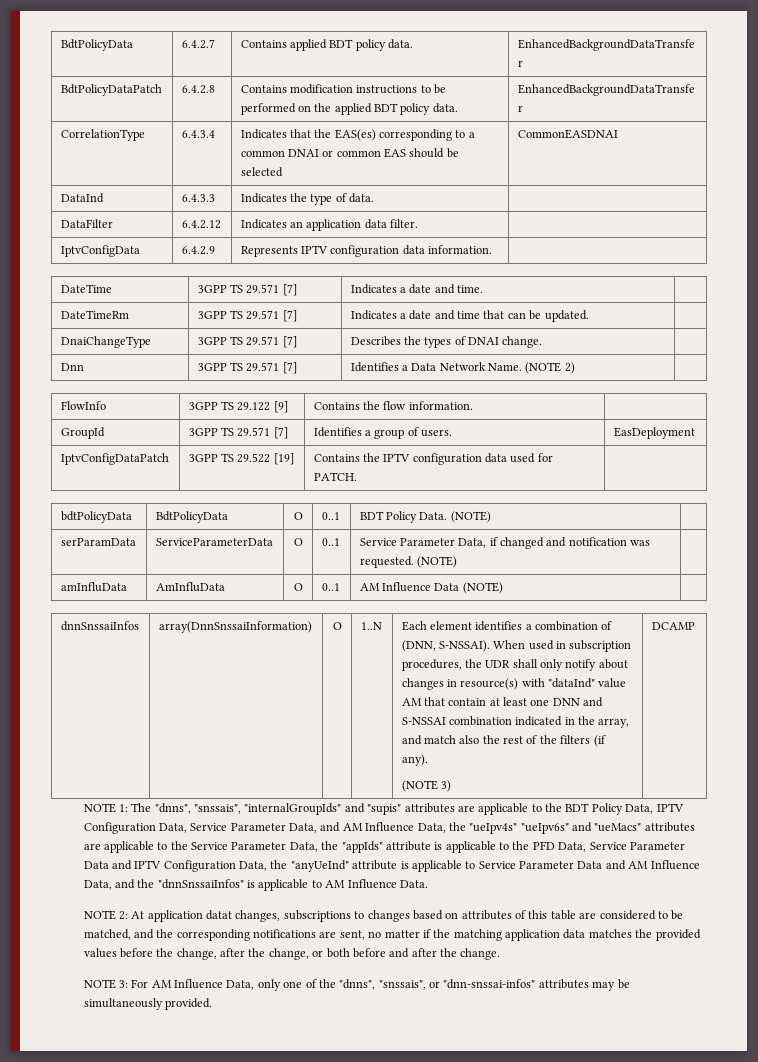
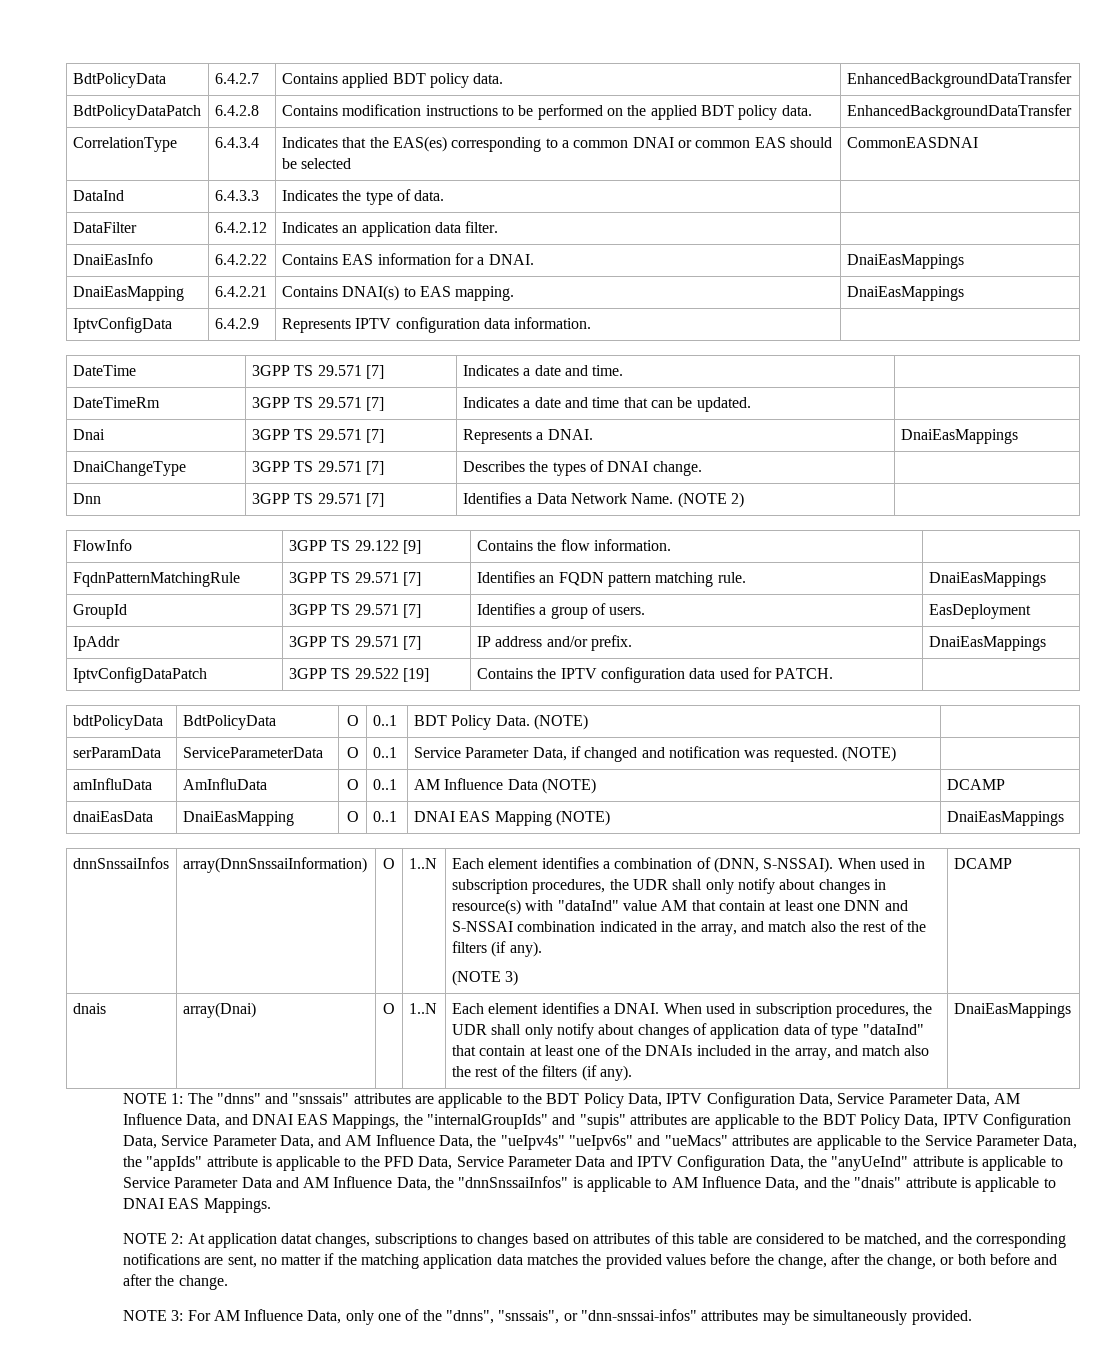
+ DnaiEasInfo | 6.4.2.22 | Contains EAS information for a DNAI. | DnaiEasMappings
+ DnaiEasMapping | 6.4.2.21 | Contains DNAI(s) to EAS mapping. | DnaiEasMappings
+ Dnai | 3GPP TS 29.571 [7] | Represents a DNAI. | DnaiEasMappings
+ FqdnPatternMatchingRule | 3GPP TS 29.571 [7] | Identifies an FQDN pattern matching rule. | DnaiEasMappings
+ IpAddr | 3GPP TS 29.571 [7] | IP address and/or prefix. | DnaiEasMappings
- amInfluData | AmInfluData | O | 0..1 | AM Influence Data (NOTE) |
+ amInfluData | AmInfluData | O | 0..1 | AM Influence Data (NOTE) | DCAMP
+ dnaiEasData | DnaiEasMapping | O | 0..1 | DNAI EAS Mapping (NOTE) | DnaiEasMappings
- NOTE 1: The "dnns", "snssais", "internalGroupIds" and "supis" attributes are applicable to the BDT Policy Data, IPTV Configuration Data, Service Parameter Data, and AM Influence Data, the "ueIpv4s" "ueIpv6s" and "ueMacs" attributes are applicable to the Service Parameter Data, the "appIds" attribute is applicable to the PFD Data, Service Parameter Data and IPTV Configuration Data, the "anyUeInd" attribute is applicable to Service Parameter Data and AM Influence Data, and the "dnnSnssaiInfos" is applicable to AM Influence Data.
+ dnais | array(Dnai) | O | 1..N | Each element identifies a DNAI. When used in subscription procedures, the UDR shall only notify about changes of application data of type "dataInd" that contain at least one of the DNAIs included in the array, and match also the rest of the filters (if any). | DnaiEasMappings
+ NOTE 1: The "dnns" and "snssais" attributes are applicable to the BDT Policy Data, IPTV Configuration Data, Service Parameter Data, AM Influence Data, and DNAI EAS Mappings, the "internalGroupIds" and "supis" attributes are applicable to the BDT Policy Data, IPTV Configuration Data, Service Parameter Data, and AM Influence Data, the "ueIpv4s" "ueIpv6s" and "ueMacs" attributes are applicable to the Service Parameter Data, the "appIds" attribute is applicable to the PFD Data, Service Parameter Data and IPTV Configuration Data, the "anyUeInd" attribute is applicable to Service Parameter Data and AM Influence Data, the "dnnSnssaiInfos" is applicable to AM Influence Data, and the "dnais" attribute is applicable to DNAI EAS Mappings.

